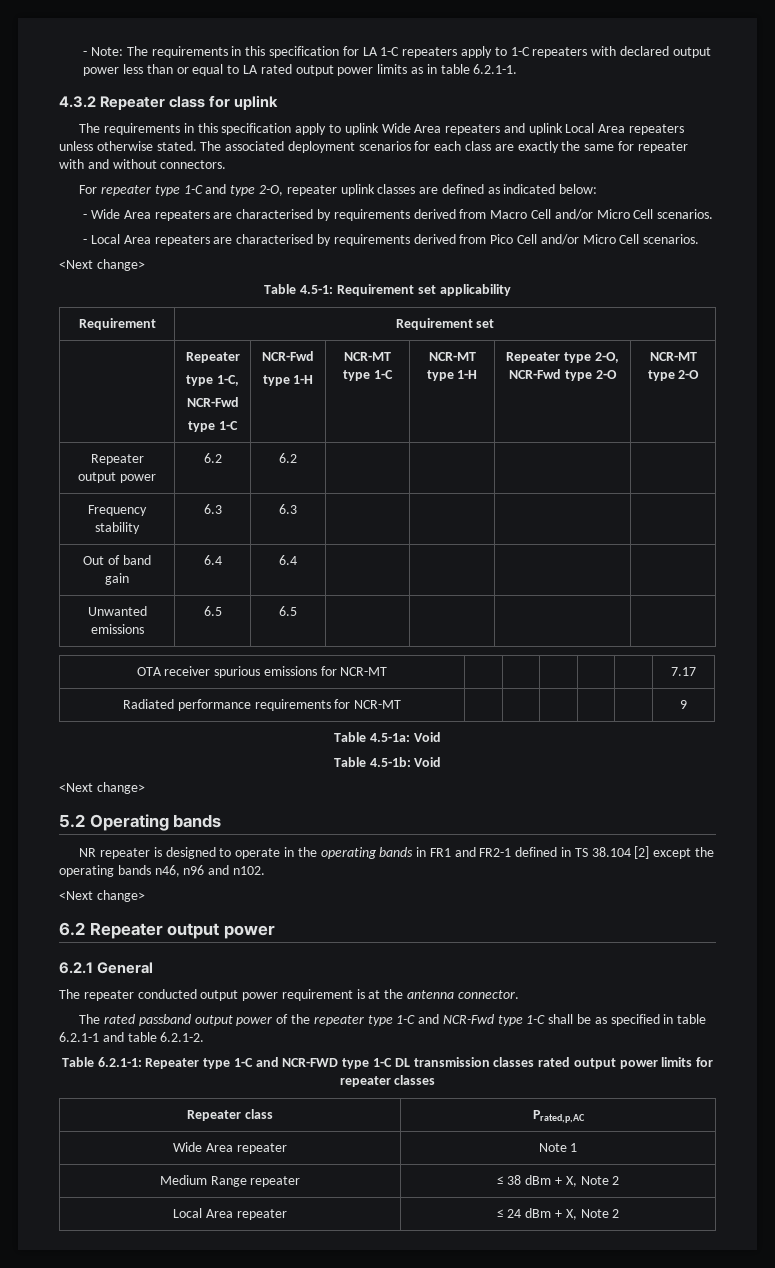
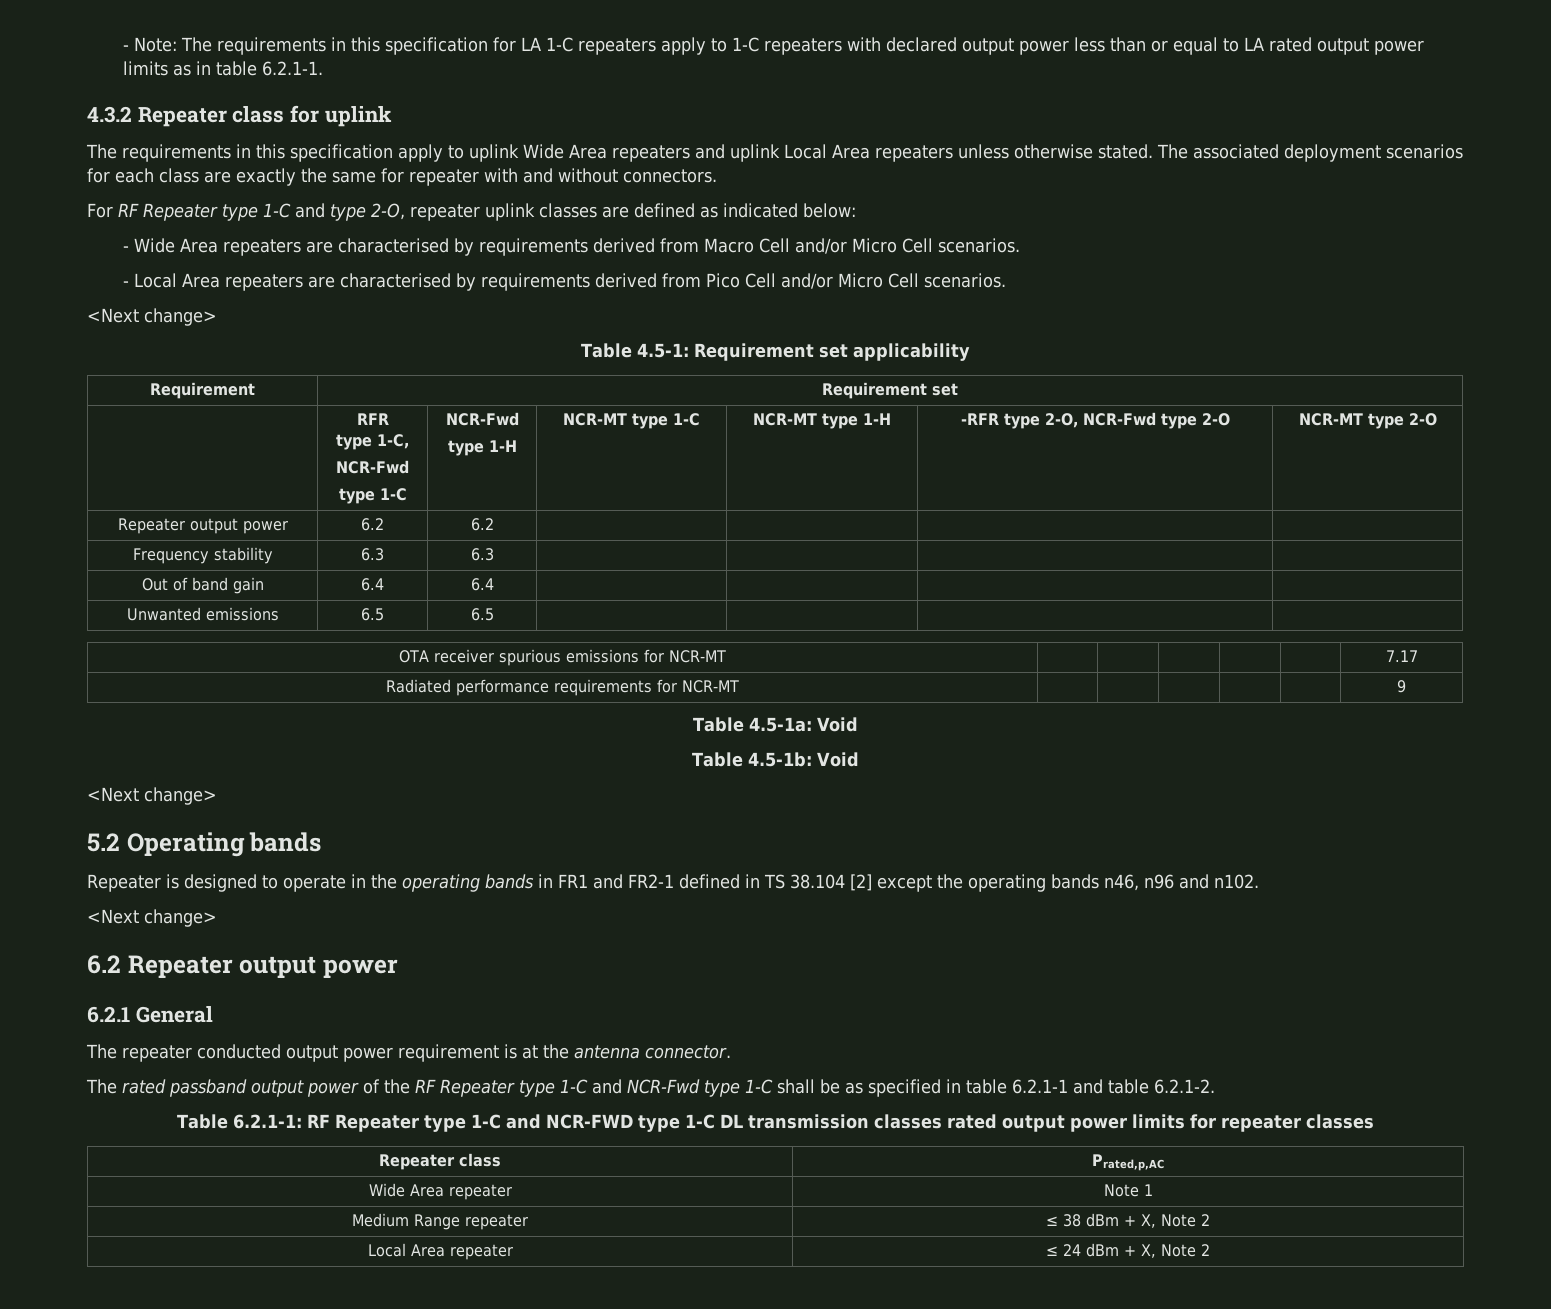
- For repeater type 1-C and type 2-O, repeater uplink classes are defined as indicated below:
+ For RF Repeater type 1-C and type 2-O, repeater uplink classes are defined as indicated below:
  Requirement | Requirement set
- | Repeater
+ | RFR
  type 1-C,
  NCR-Fwd
  type 1-C | NCR-Fwd
- type 1-H | NCR-MT type 1-C | NCR-MT type 1-H | Repeater type 2-O, NCR-Fwd type 2-O | NCR-MT type 2-O
+ type 1-H | NCR-MT type 1-C | NCR-MT type 1-H | -RFR type 2-O, NCR-Fwd type 2-O | NCR-MT type 2-O
- NR repeater is designed to operate in the operating bands in FR1 and FR2-1 defined in TS 38.104 [2] except the operating bands n46, n96 and n102.
+ Repeater is designed to operate in the operating bands in FR1 and FR2-1 defined in TS 38.104 [2] except the operating bands n46, n96 and n102.
- The rated passband output power of the repeater type 1-C and NCR-Fwd type 1-C shall be as specified in table 6.2.1-1 and table 6.2.1-2.
+ The rated passband output power of the RF Repeater type 1-C and NCR-Fwd type 1-C shall be as specified in table 6.2.1-1 and table 6.2.1-2.
- Table 6.2.1-1: Repeater type 1-C and NCR-FWD type 1-C DL transmission classes rated output power limits for repeater classes
+ Table 6.2.1-1: RF Repeater type 1-C and NCR-FWD type 1-C DL transmission classes rated output power limits for repeater classes

